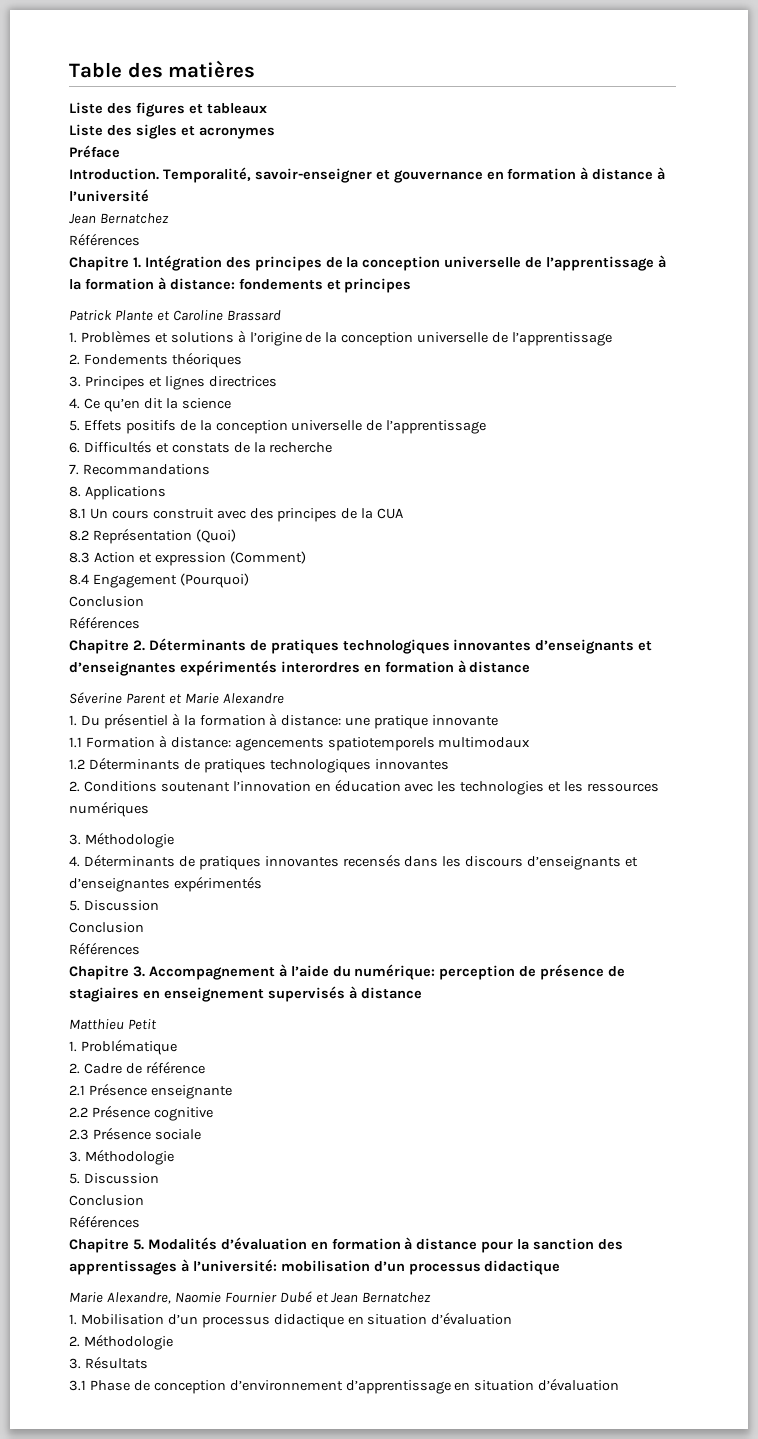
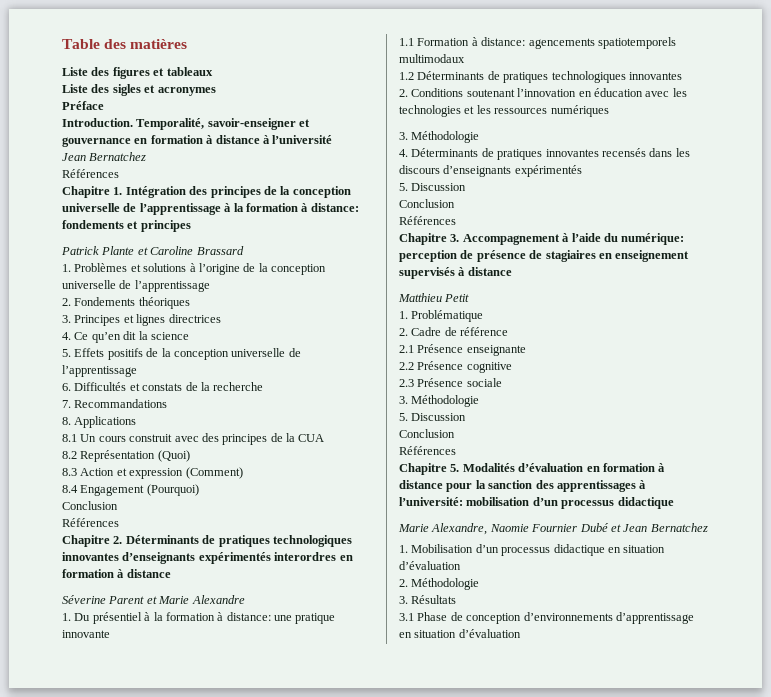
- Chapitre 2. Déterminants de pratiques technologiques innovantes d’enseignants et d’enseignantes expérimentés interordres en formation à distance
+ Chapitre 2. Déterminants de pratiques technologiques innovantes d’enseignants expérimentés interordres en formation à distance
- 4. Déterminants de pratiques innovantes recensés dans les discours d’enseignants et d’enseignantes expérimentés
+ 4. Déterminants de pratiques innovantes recensés dans les discours d’enseignants expérimentés
- 3.1 Phase de conception d’environnement d’apprentissage en situation d’évaluation
+ 3.1 Phase de conception d’environnements d’apprentissage en situation d’évaluation

